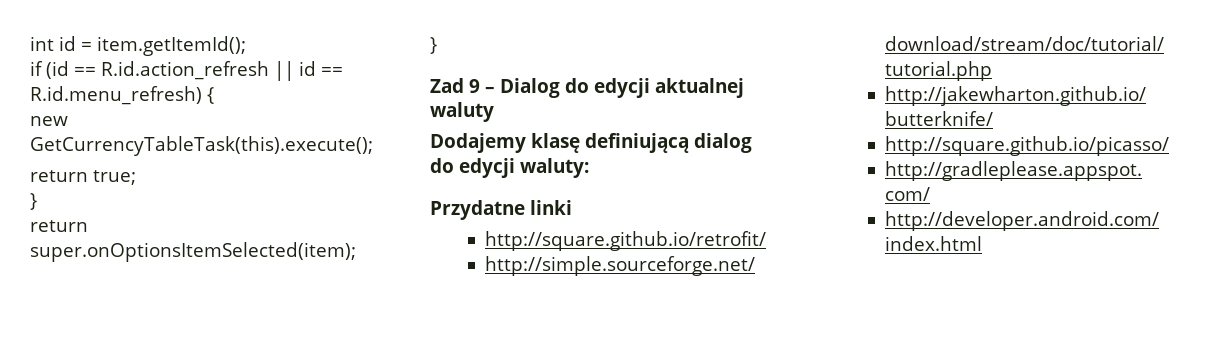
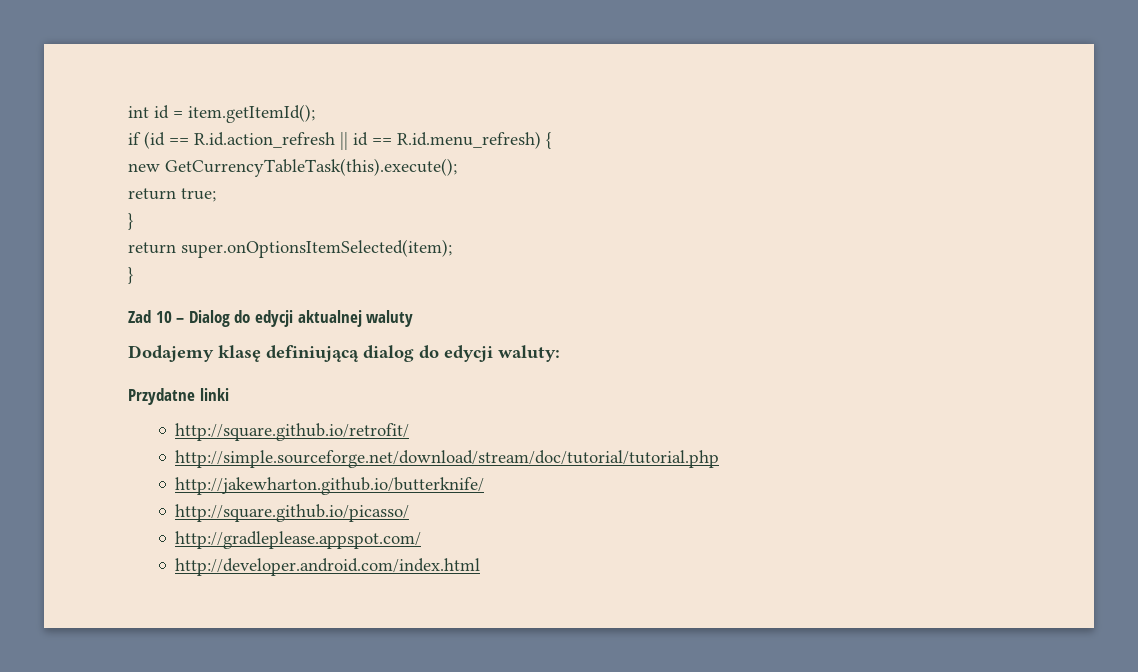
- Zad 9 – Dialog do edycji aktualnej waluty
+ Zad 10 – Dialog do edycji aktualnej waluty

